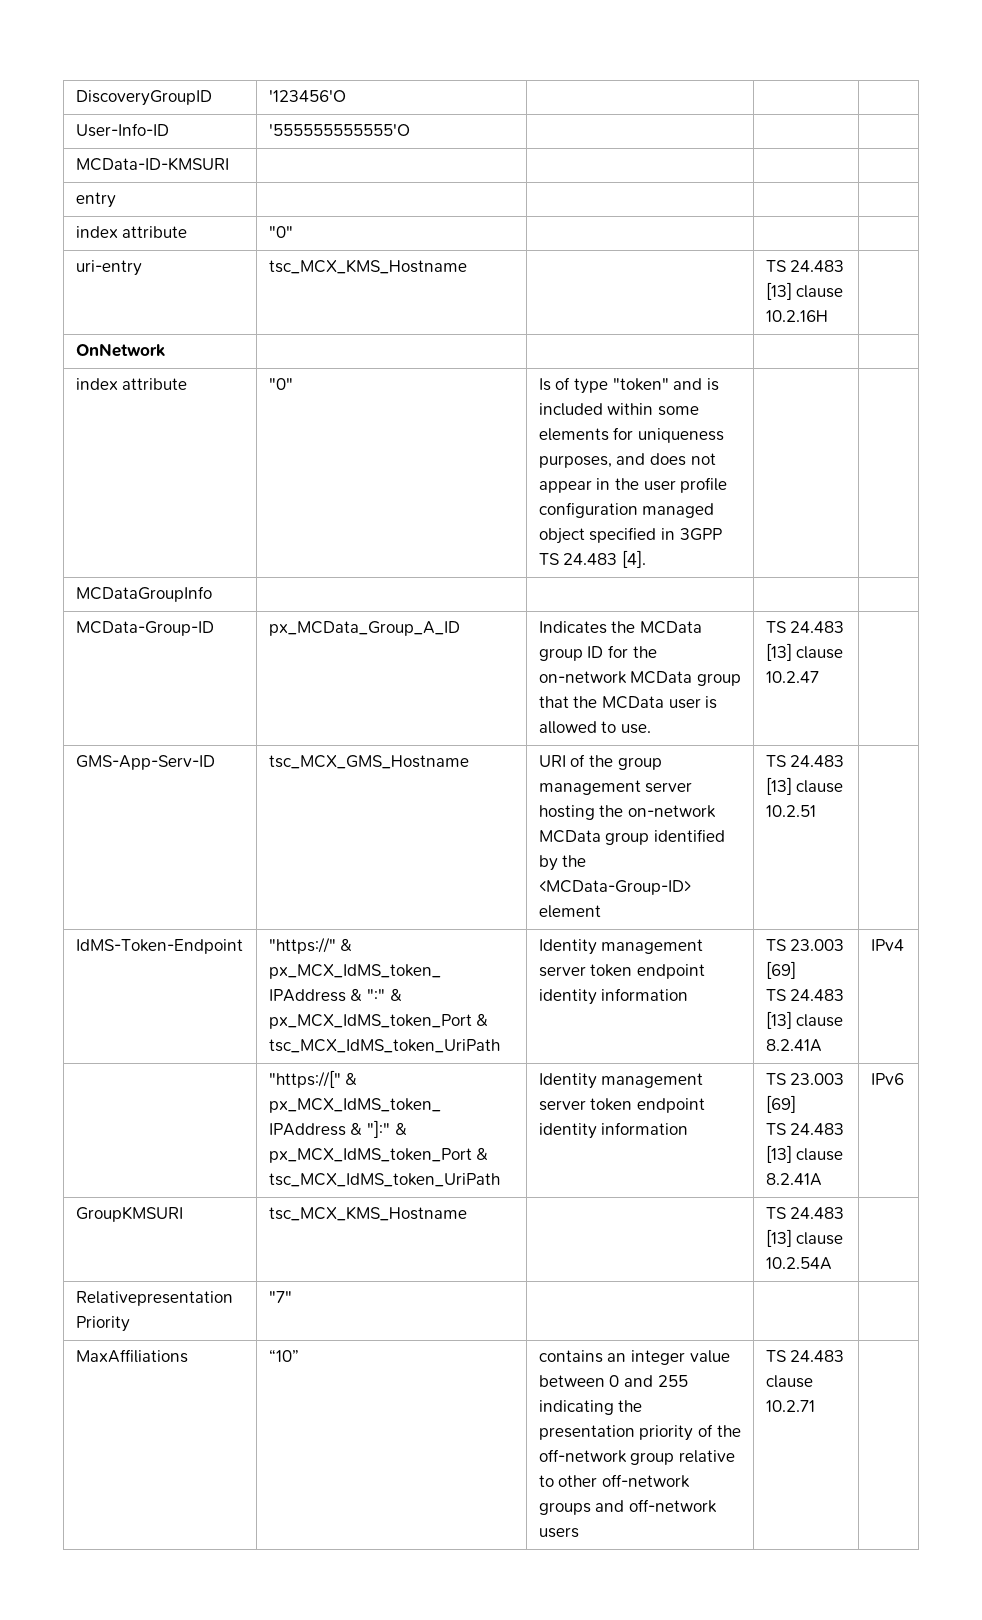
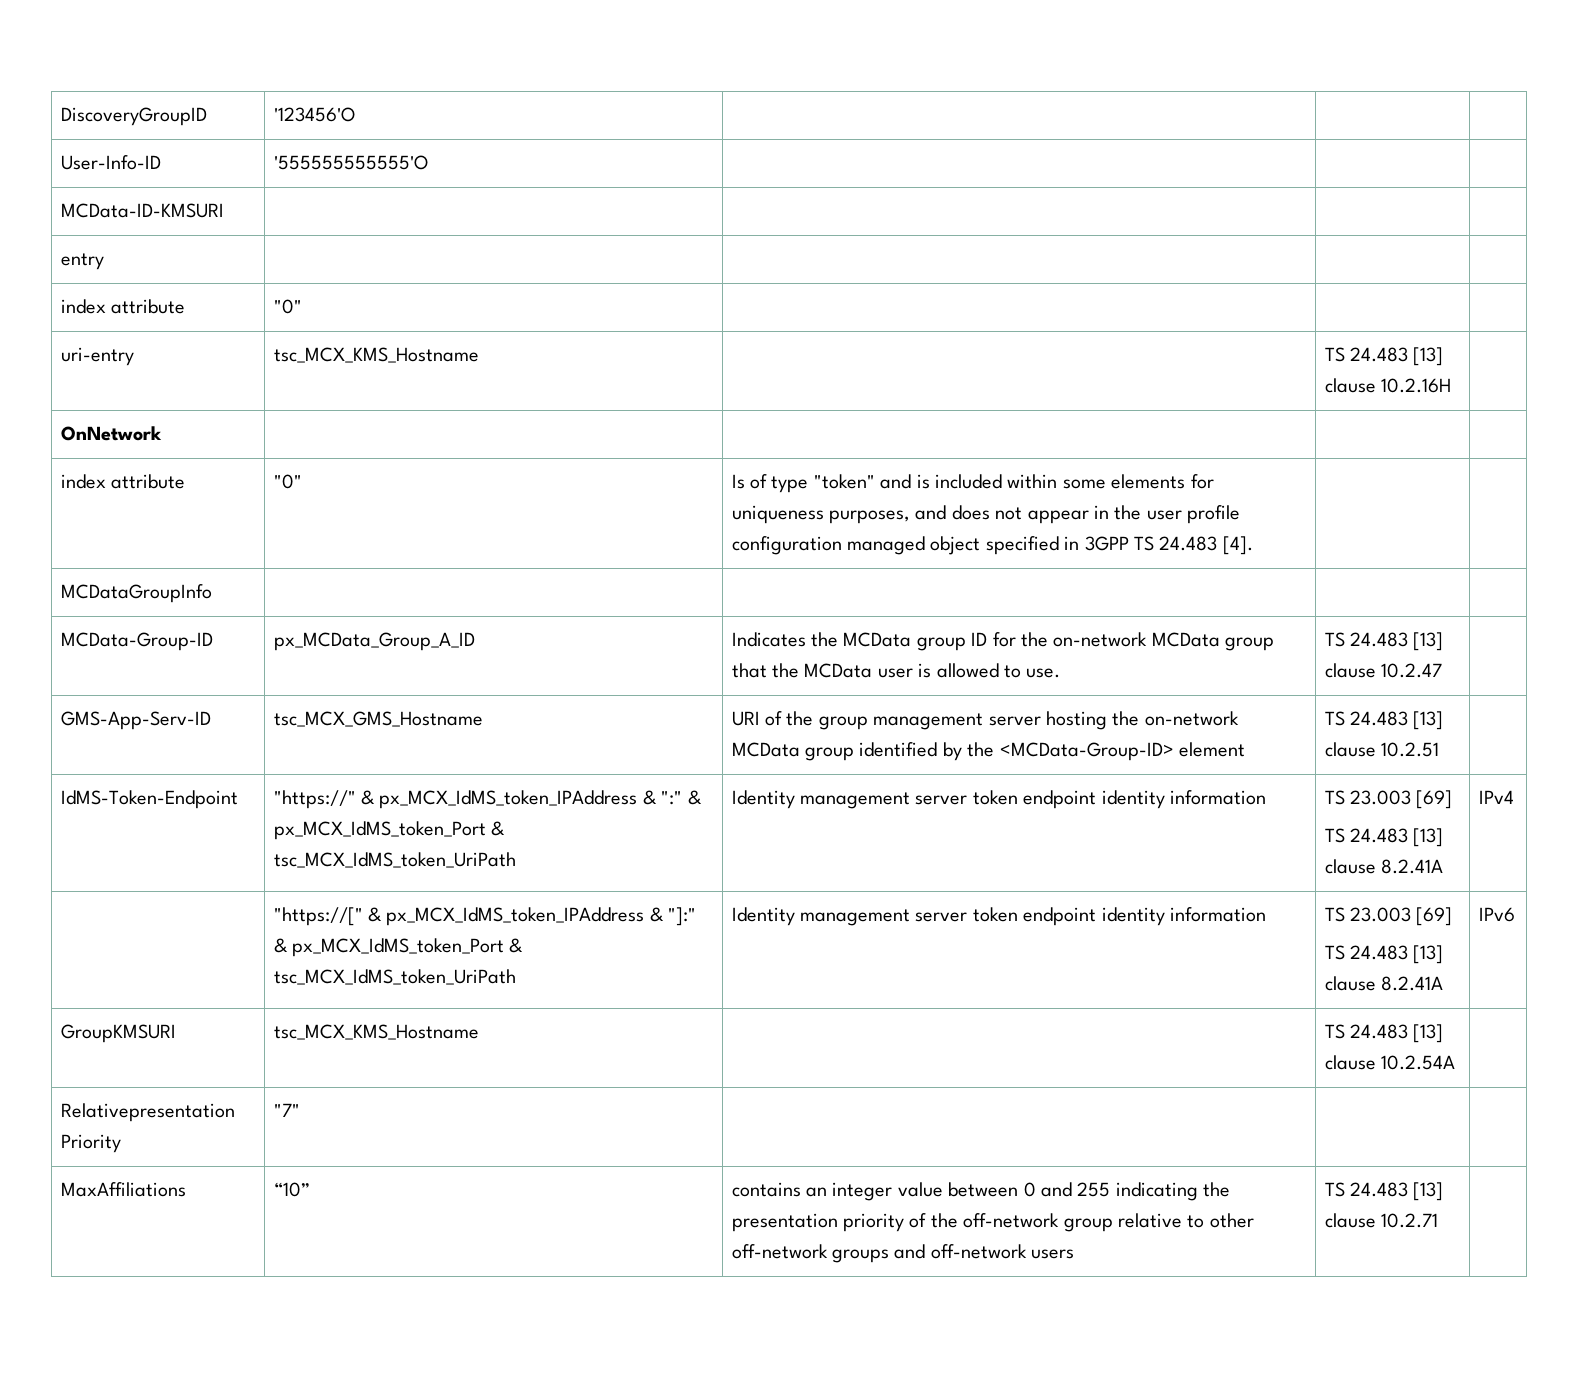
- MaxAffiliations | “10” | contains an integer value between 0 and 255 indicating the presentation priority of the off-network group relative to other off-network groups and off-network users | TS 24.483 clause 10.2.71 |
+ MaxAffiliations | “10” | contains an integer value between 0 and 255 indicating the presentation priority of the off-network group relative to other off-network groups and off-network users | TS 24.483 [13] clause 10.2.71 |

